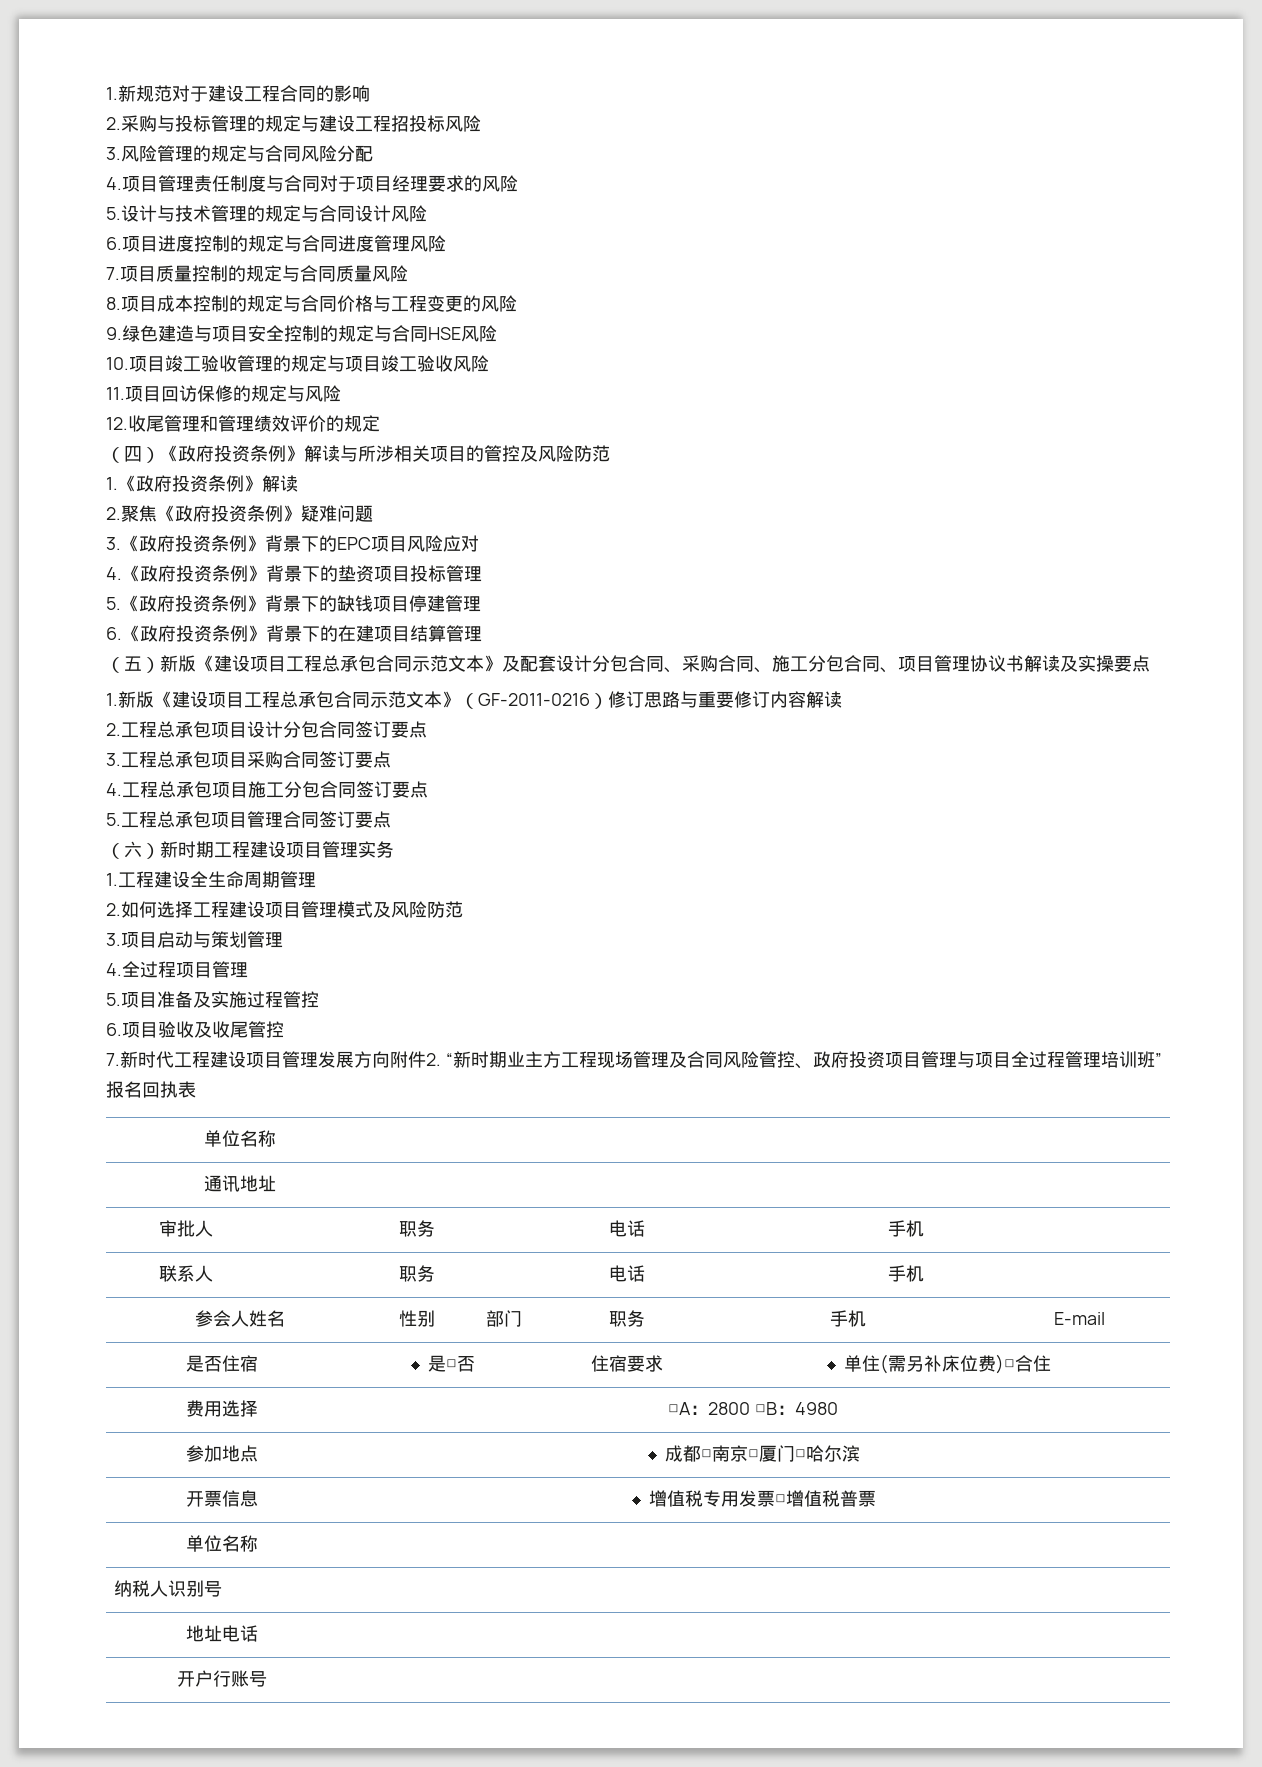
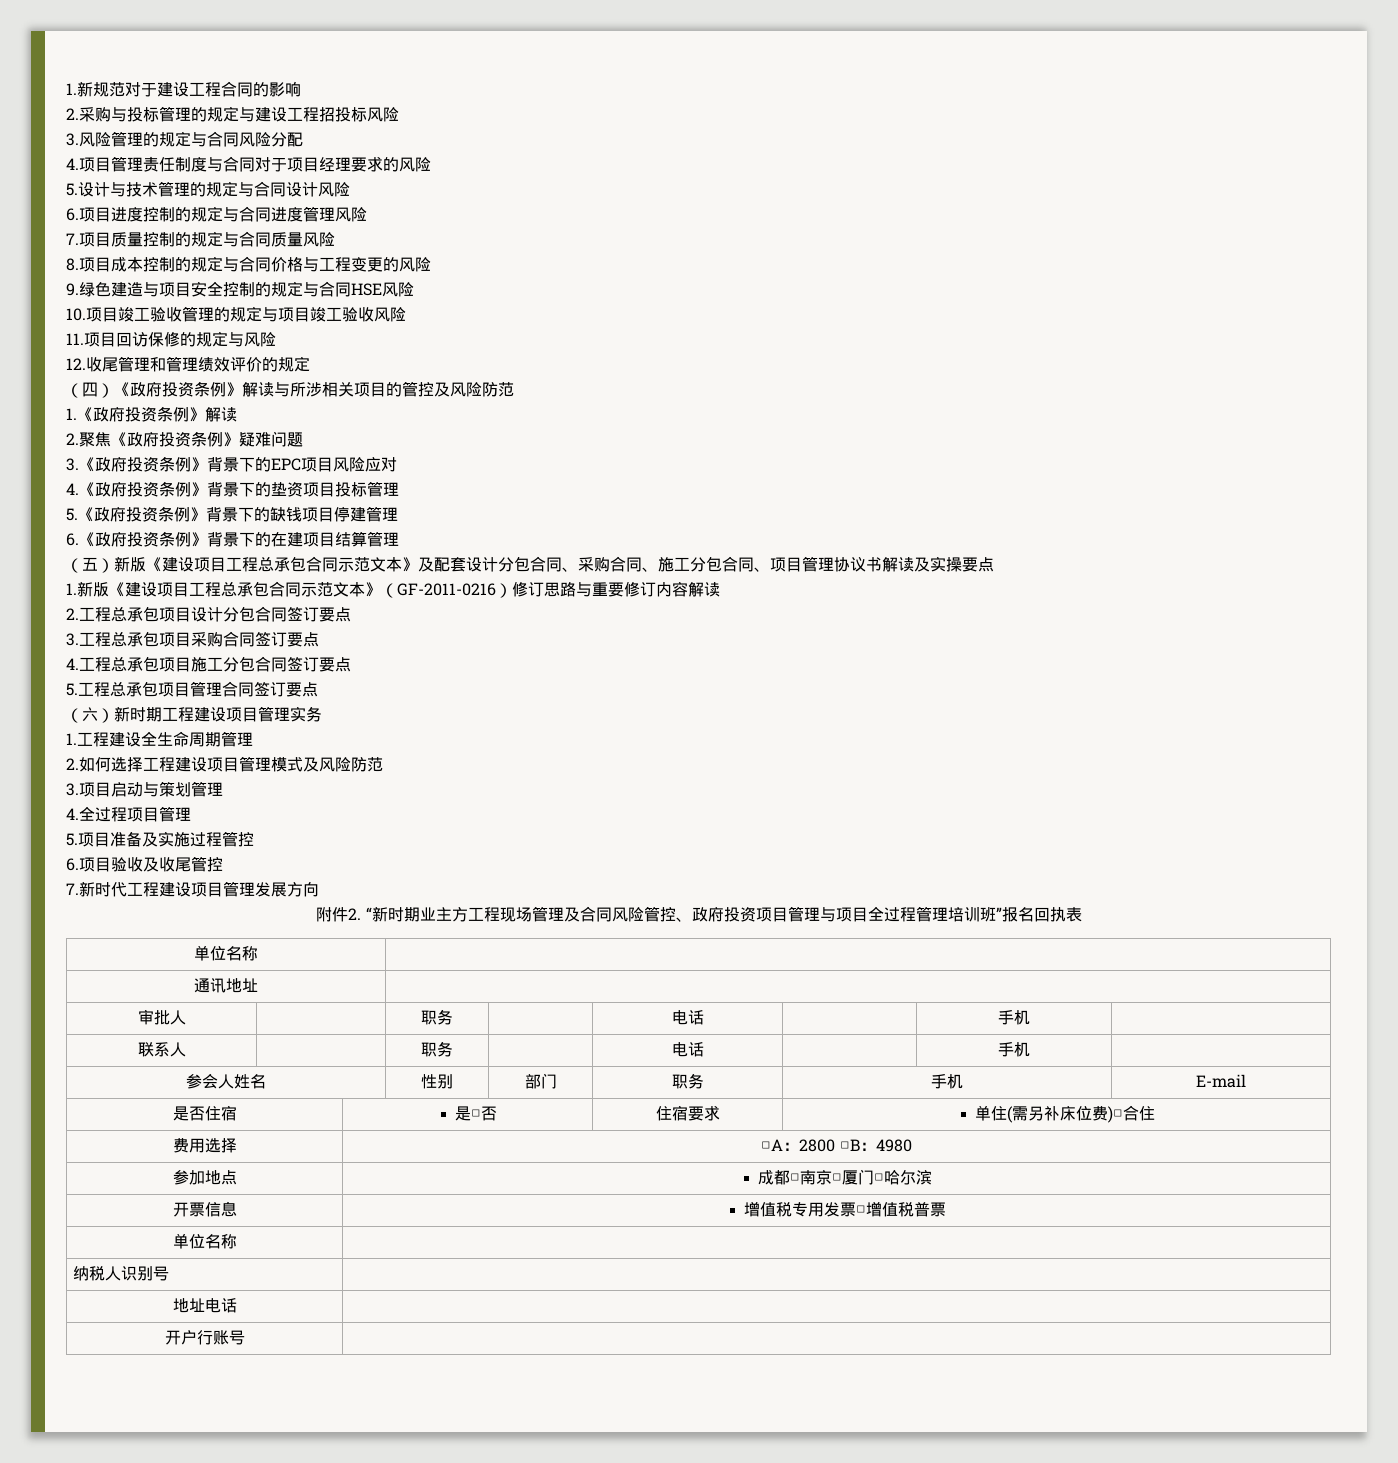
- 7.新时代工程建设项目管理发展方向附件2. “新时期业主方工程现场管理及合同风险管控、政府投资项目管理与项目全过程管理培训班”报名回执表
+ 7.新时代工程建设项目管理发展方向
+ 附件2. “新时期业主方工程现场管理及合同风险管控、政府投资项目管理与项目全过程管理培训班”报名回执表

